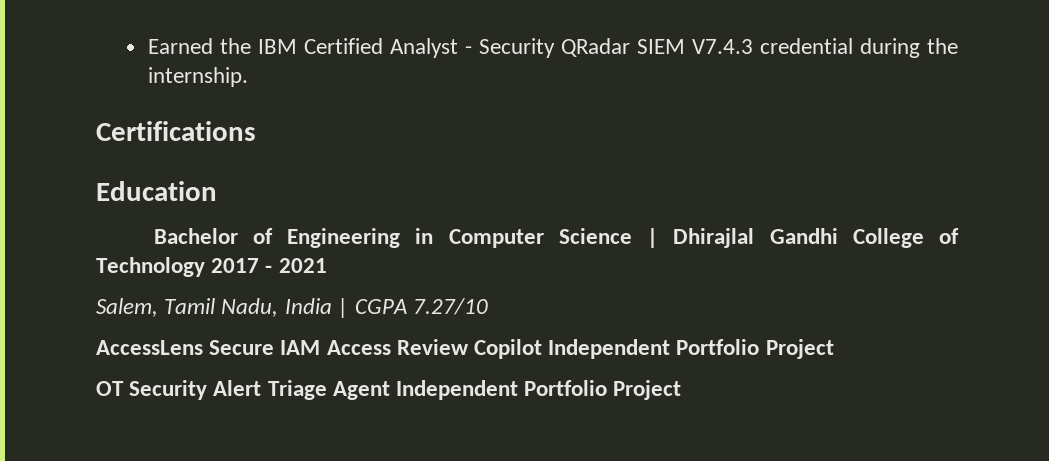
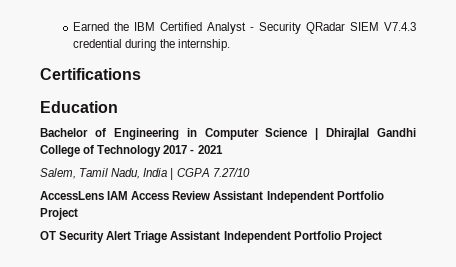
- AccessLens Secure IAM Access Review Copilot Independent Portfolio Project
+ AccessLens IAM Access Review Assistant Independent Portfolio Project
- OT Security Alert Triage Agent Independent Portfolio Project
+ OT Security Alert Triage Assistant Independent Portfolio Project

